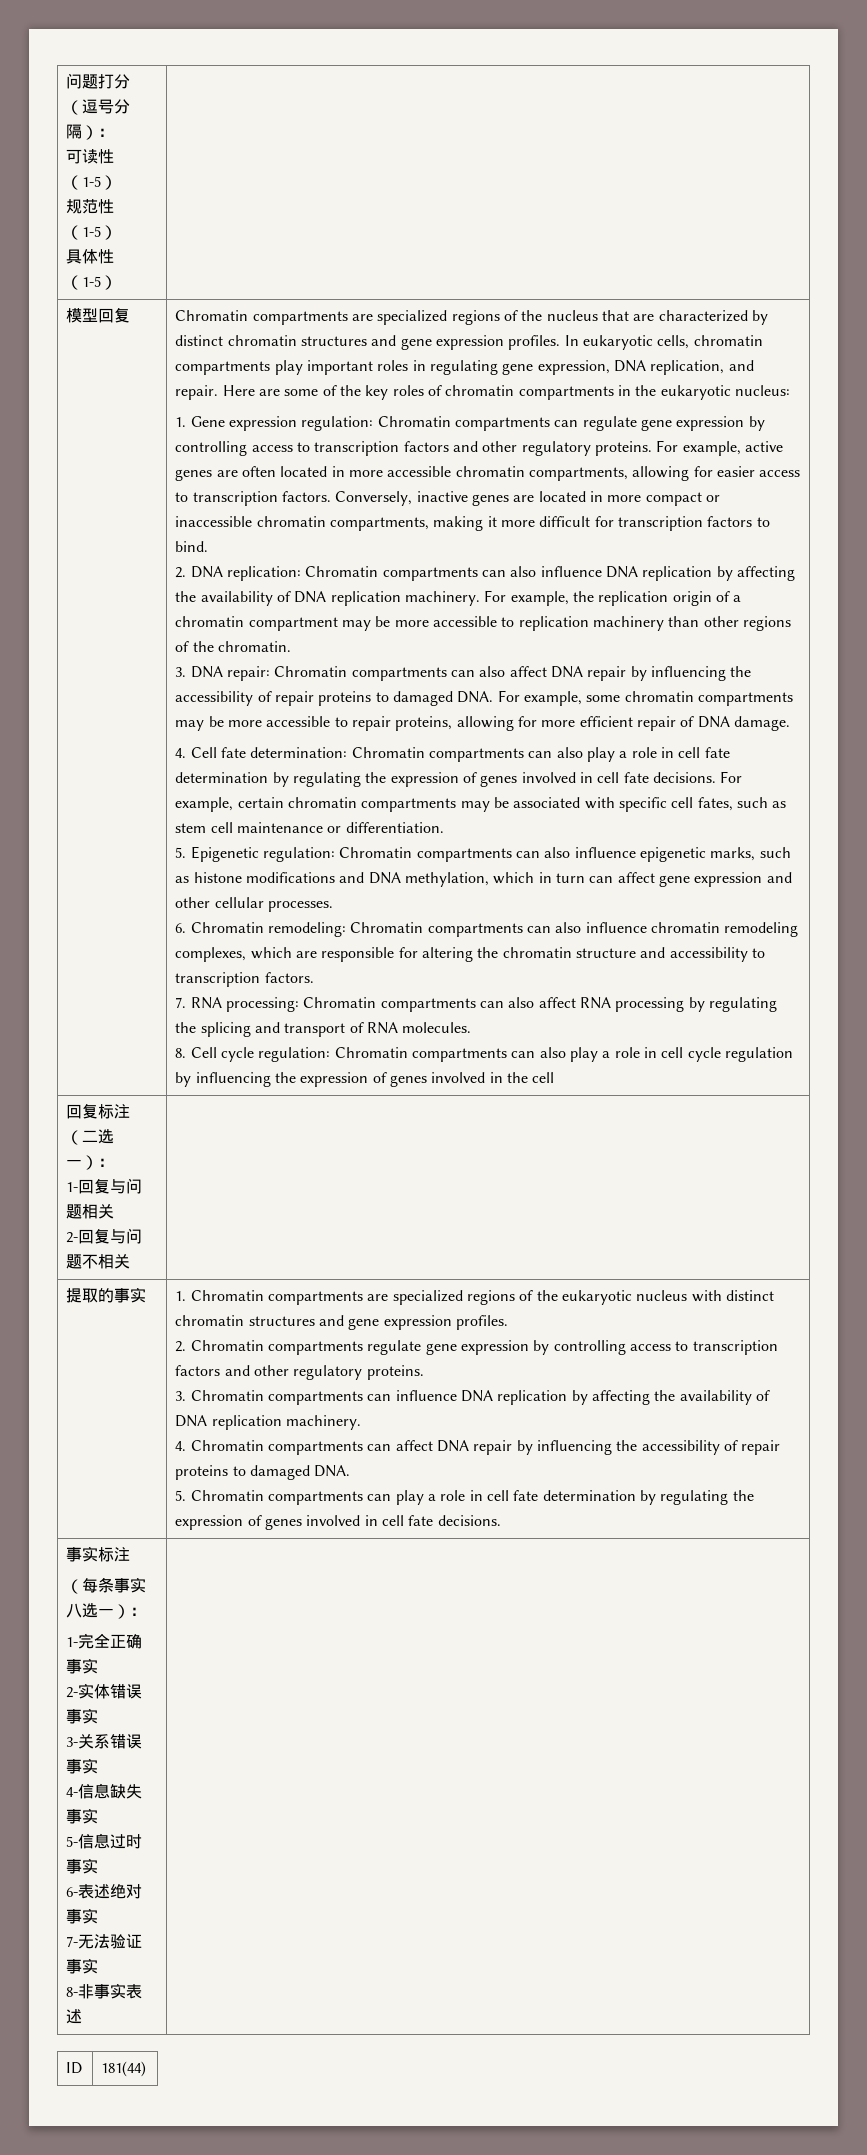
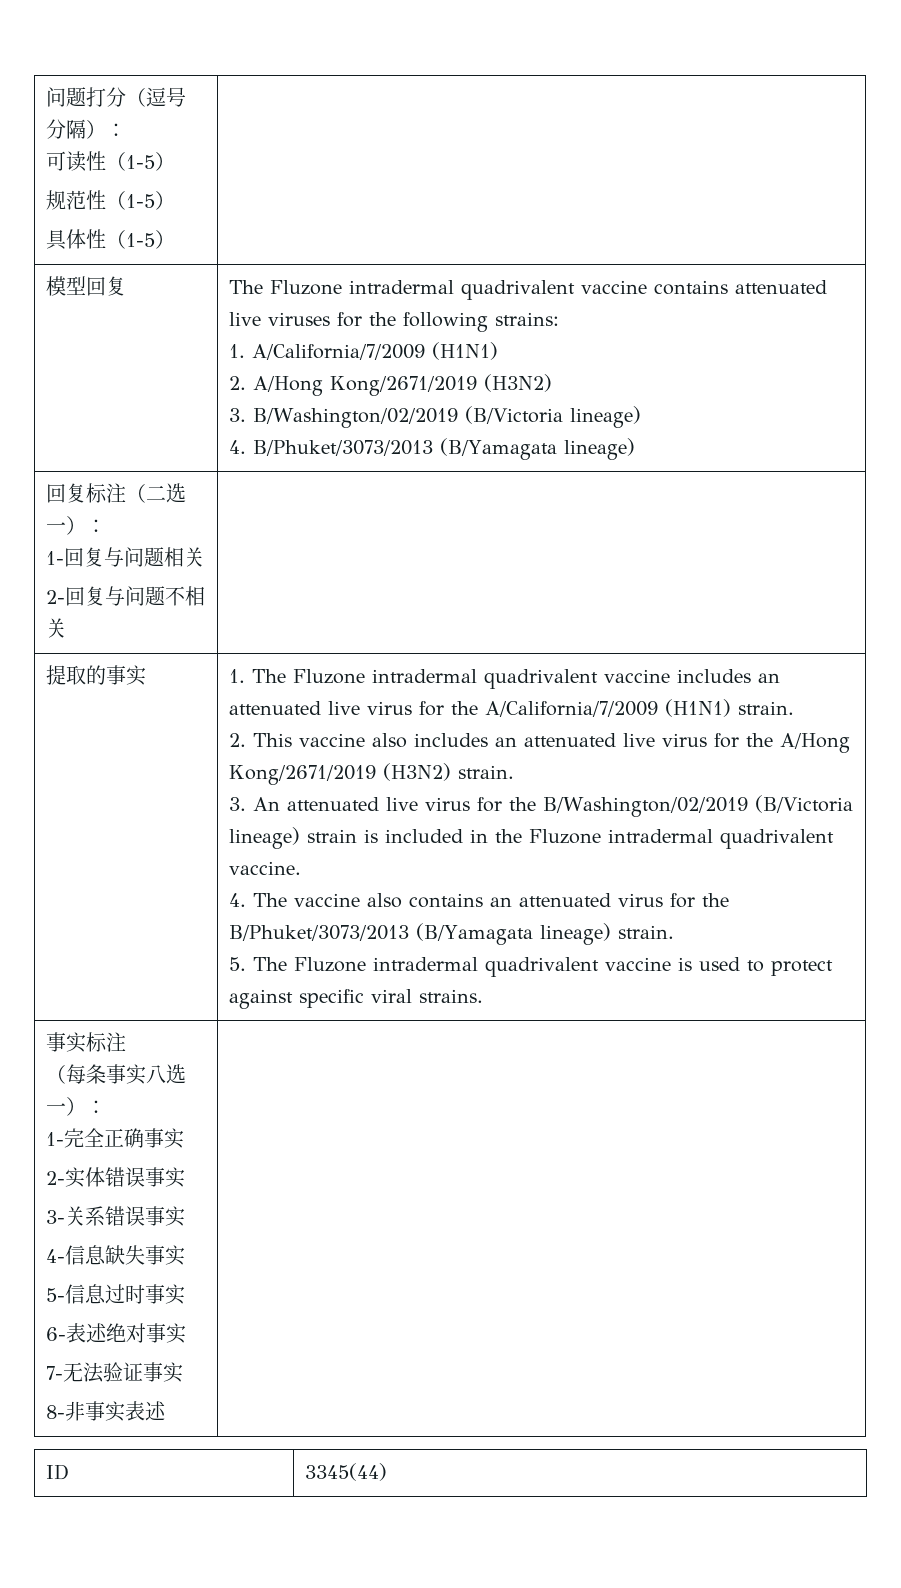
- Chromatin compartments are specialized regions of the nucleus that are characterized by distinct chromatin structures and gene expression profiles. In eukaryotic cells, chromatin compartments play important roles in regulating gene expression, DNA replication, and repair. Here are some of the key roles of chromatin compartments in the eukaryotic nucleus:
- 1. Gene expression regulation: Chromatin compartments can regulate gene expression by controlling access to transcription factors and other regulatory proteins. For example, active genes are often located in more accessible chromatin compartments, allowing for easier access to transcription factors. Conversely, inactive genes are located in more compact or inaccessible chromatin compartments, making it more difficult for transcription factors to bind.
- 2. DNA replication: Chromatin compartments can also influence DNA replication by affecting the availability of DNA replication machinery. For example, the replication origin of a chromatin compartment may be more accessible to replication machinery than other regions of the chromatin.
- 3. DNA repair: Chromatin compartments can also affect DNA repair by influencing the accessibility of repair proteins to damaged DNA. For example, some chromatin compartments may be more accessible to repair proteins, allowing for more efficient repair of DNA damage.
- 4. Cell fate determination: Chromatin compartments can also play a role in cell fate determination by regulating the expression of genes involved in cell fate decisions. For example, certain chromatin compartments may be associated with specific cell fates, such as stem cell maintenance or differentiation.
- 5. Epigenetic regulation: Chromatin compartments can also influence epigenetic marks, such as histone modifications and DNA methylation, which in turn can affect gene expression and other cellular processes.
- 6. Chromatin remodeling: Chromatin compartments can also influence chromatin remodeling complexes, which are responsible for altering the chromatin structure and accessibility to transcription factors.
- 7. RNA processing: Chromatin compartments can also affect RNA processing by regulating the splicing and transport of RNA molecules.
- 8. Cell cycle regulation: Chromatin compartments can also play a role in cell cycle regulation by influencing the expression of genes involved in the cell
+ The Fluzone intradermal quadrivalent vaccine contains attenuated live viruses for the following strains:
+ 1. A/California/7/2009 (H1N1)
+ 2. A/Hong Kong/2671/2019 (H3N2)
+ 3. B/Washington/02/2019 (B/Victoria lineage)
+ 4. B/Phuket/3073/2013 (B/Yamagata lineage)
- 1. Chromatin compartments are specialized regions of the eukaryotic nucleus with distinct chromatin structures and gene expression profiles.
- 2. Chromatin compartments regulate gene expression by controlling access to transcription factors and other regulatory proteins.
- 3. Chromatin compartments can influence DNA replication by affecting the availability of DNA replication machinery.
- 4. Chromatin compartments can affect DNA repair by influencing the accessibility of repair proteins to damaged DNA.
- 5. Chromatin compartments can play a role in cell fate determination by regulating the expression of genes involved in cell fate decisions.
+ 1. The Fluzone intradermal quadrivalent vaccine includes an attenuated live virus for the A/California/7/2009 (H1N1) strain.
+ 2. This vaccine also includes an attenuated live virus for the A/Hong Kong/2671/2019 (H3N2) strain.
+ 3. An attenuated live virus for the B/Washington/02/2019 (B/Victoria lineage) strain is included in the Fluzone intradermal quadrivalent vaccine.
+ 4. The vaccine also contains an attenuated virus for the B/Phuket/3073/2013 (B/Yamagata lineage) strain.
+ 5. The Fluzone intradermal quadrivalent vaccine is used to protect against specific viral strains.
- ID | 181(44)
+ ID | 3345(44)

